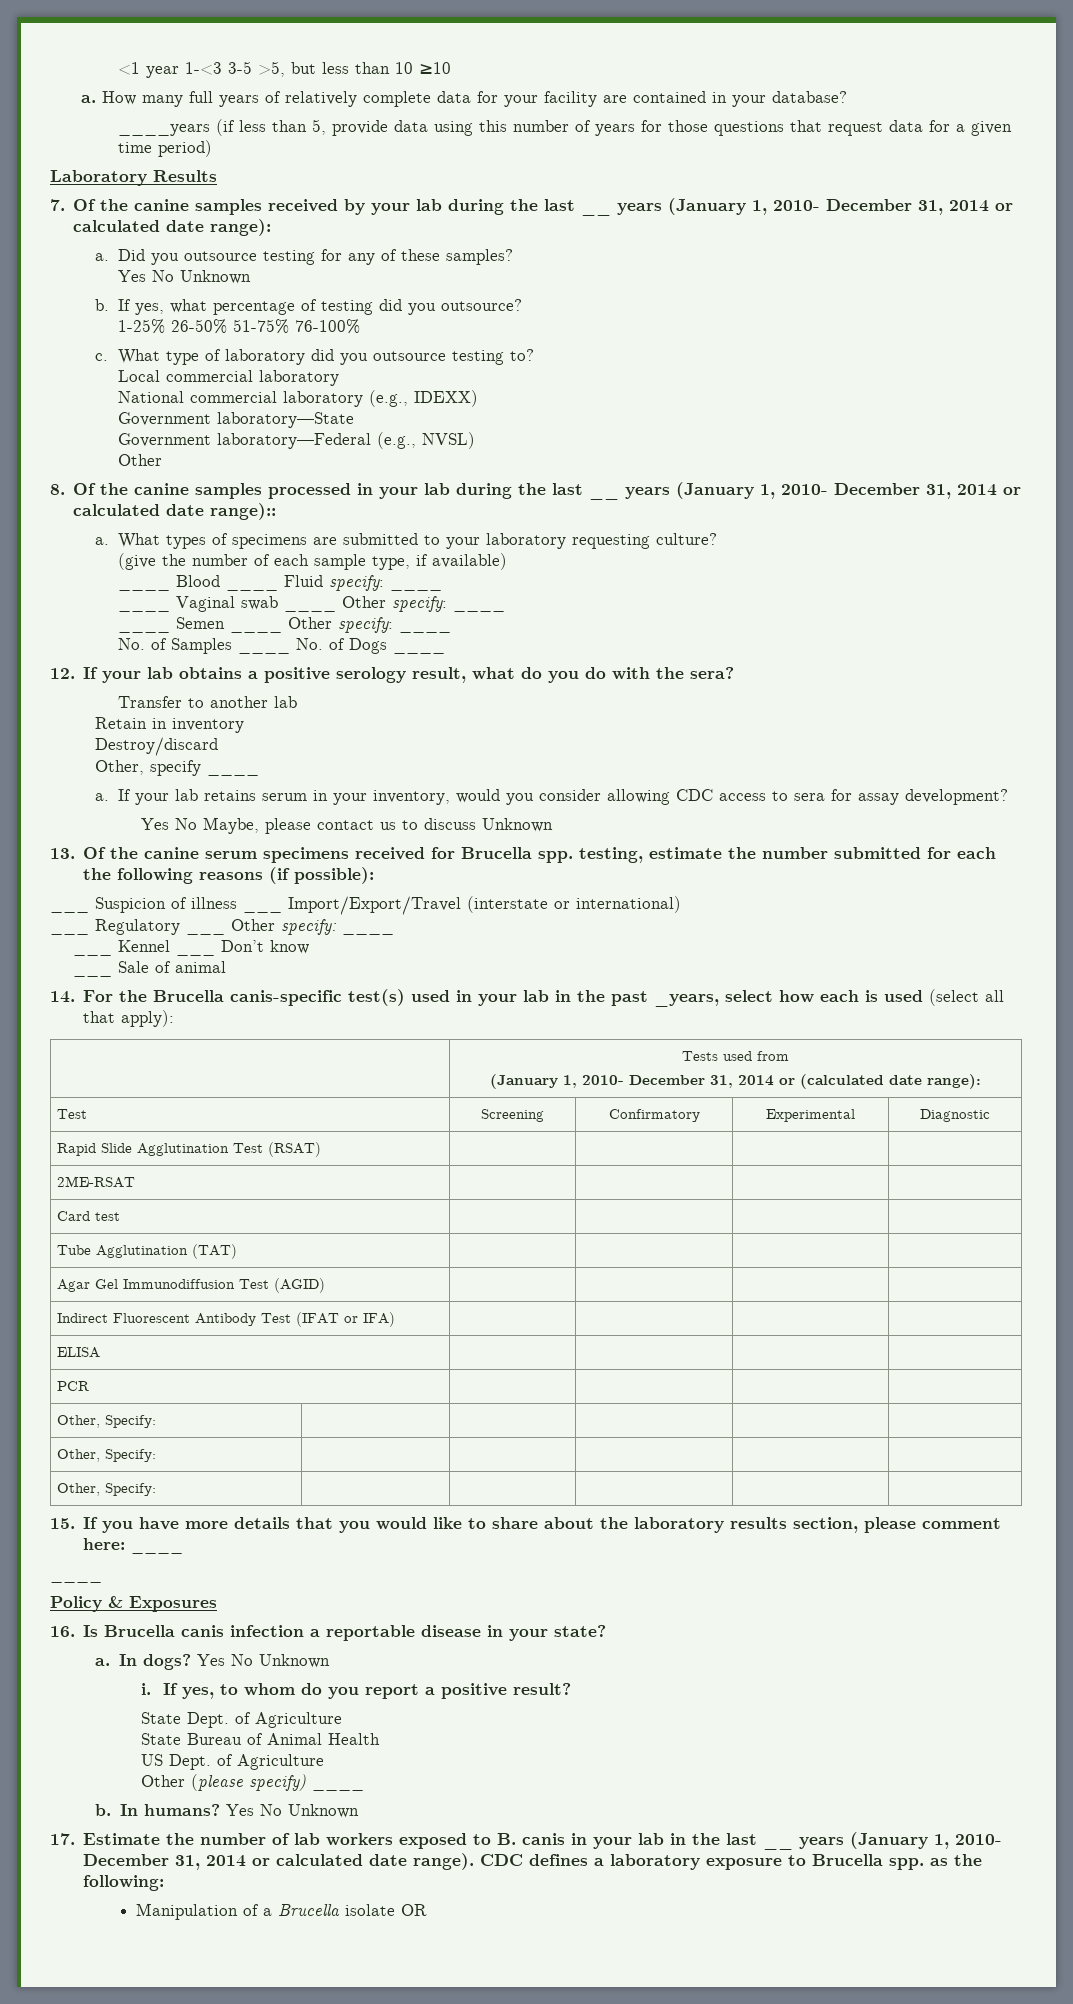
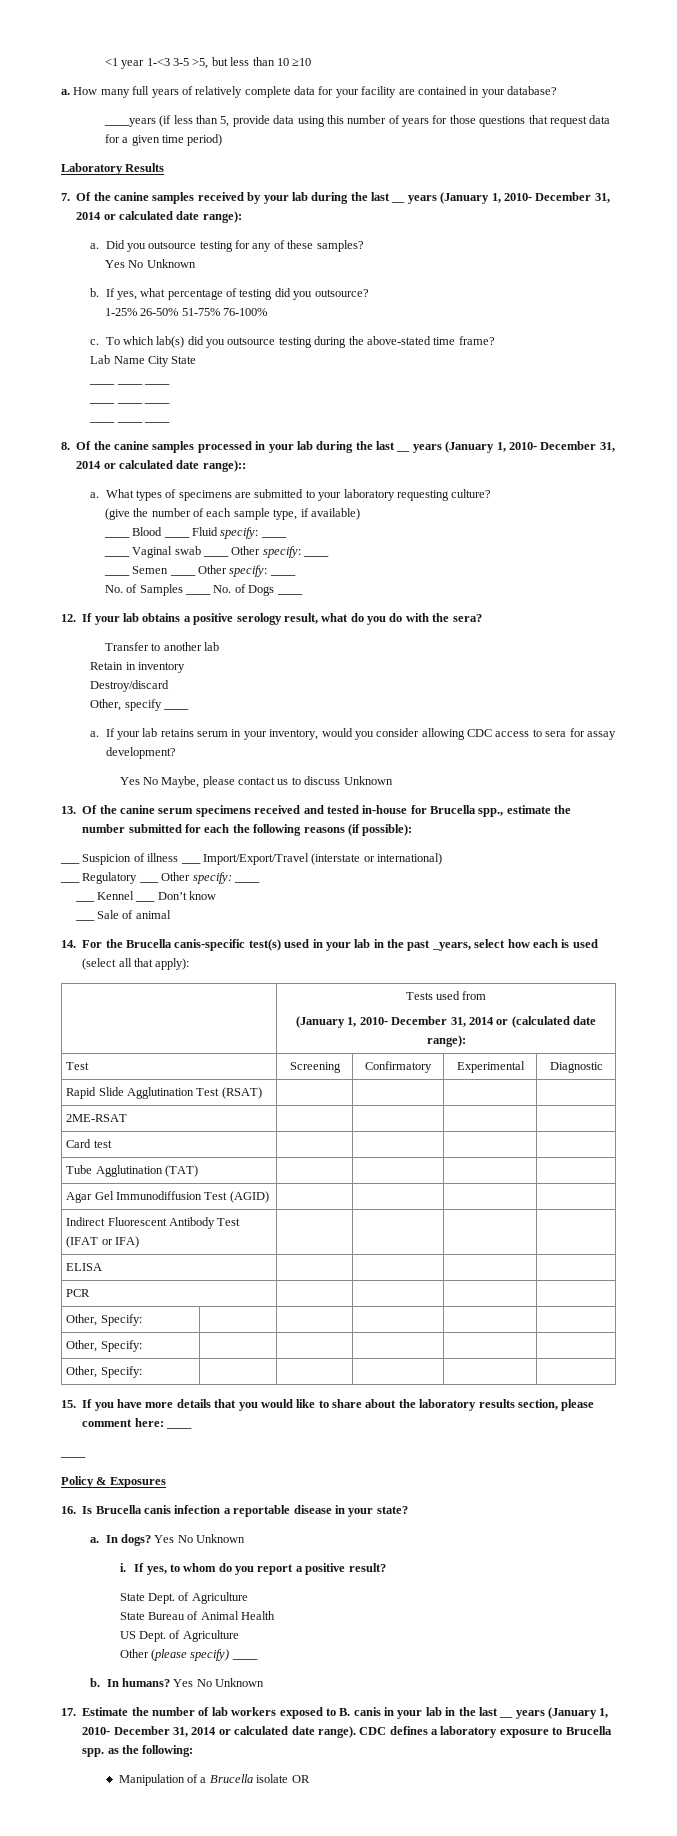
- What type of laboratory did you outsource testing to?
- Local commercial laboratory
- National commercial laboratory (e.g., IDEXX)
- Government laboratory—State
- Government laboratory—Federal (e.g., NVSL)
- Other
+ To which lab(s) did you outsource testing during the above-stated time frame?
+ Lab Name City State
+ ____ ____ ____
+ ____ ____ ____
+ ____ ____ ____
- 13. Of the canine serum specimens received for Brucella spp. testing, estimate the number submitted for each the following reasons (if possible):
+ 13. Of the canine serum specimens received and tested in-house for Brucella spp., estimate the number submitted for each the following reasons (if possible):

